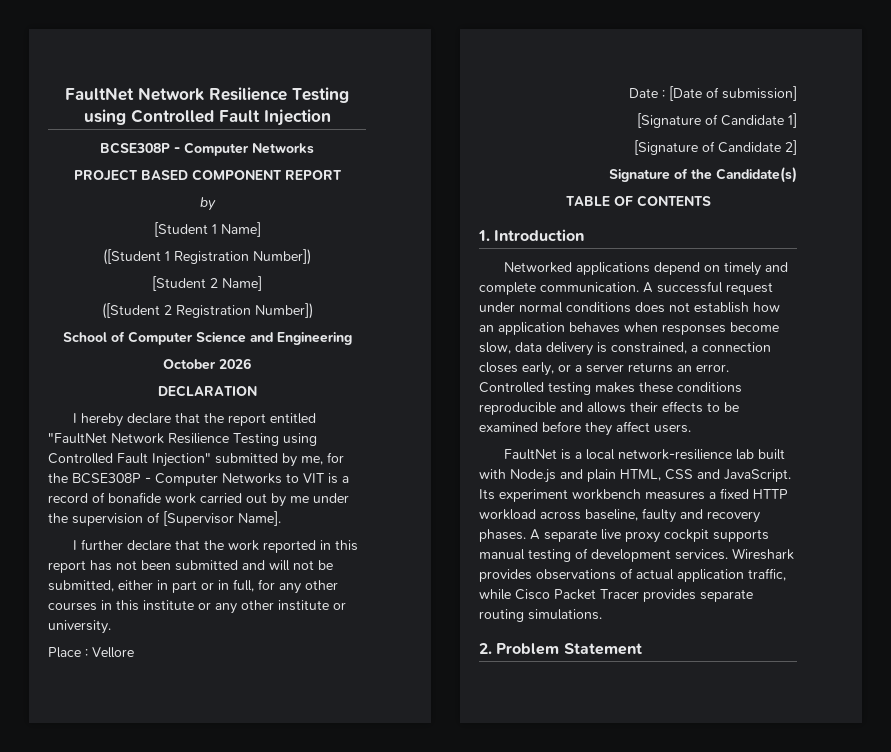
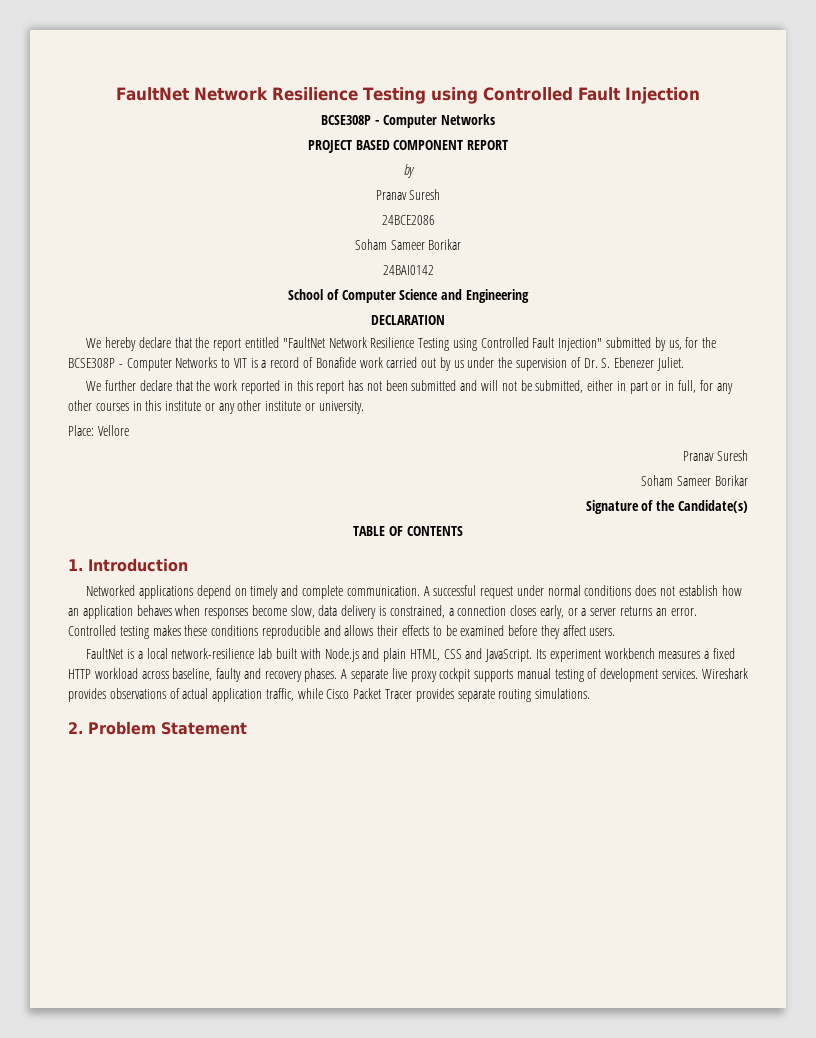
  PROJECT BASED COMPONENT REPORT
  by
- [Student 1 Name]
- ([Student 1 Registration Number])
- [Student 2 Name]
- ([Student 2 Registration Number])
+ Pranav Suresh
+ 24BCE2086
+ Soham Sameer Borikar
+ 24BAI0142
- October 2026
- I hereby declare that the report entitled "FaultNet Network Resilience Testing using Controlled Fault Injection" submitted by me, for the BCSE308P - Computer Networks to VIT is a record of bonafide work carried out by me under the supervision of [Supervisor Name].
- I further declare that the work reported in this report has not been submitted and will not be submitted, either in part or in full, for any other courses in this institute or any other institute or university.
+ We hereby declare that the report entitled "FaultNet Network Resilience Testing using Controlled Fault Injection" submitted by us, for the BCSE308P - Computer Networks to VIT is a record of Bonafide work carried out by us under the supervision of Dr. S. Ebenezer Juliet.
+ We further declare that the work reported in this report has not been submitted and will not be submitted, either in part or in full, for any other courses in this institute or any other institute or university.
- Place : Vellore
- Date : [Date of submission]
- [Signature of Candidate 1]
- [Signature of Candidate 2]
+ Place: Vellore
+ Pranav Suresh
+ Soham Sameer Borikar

